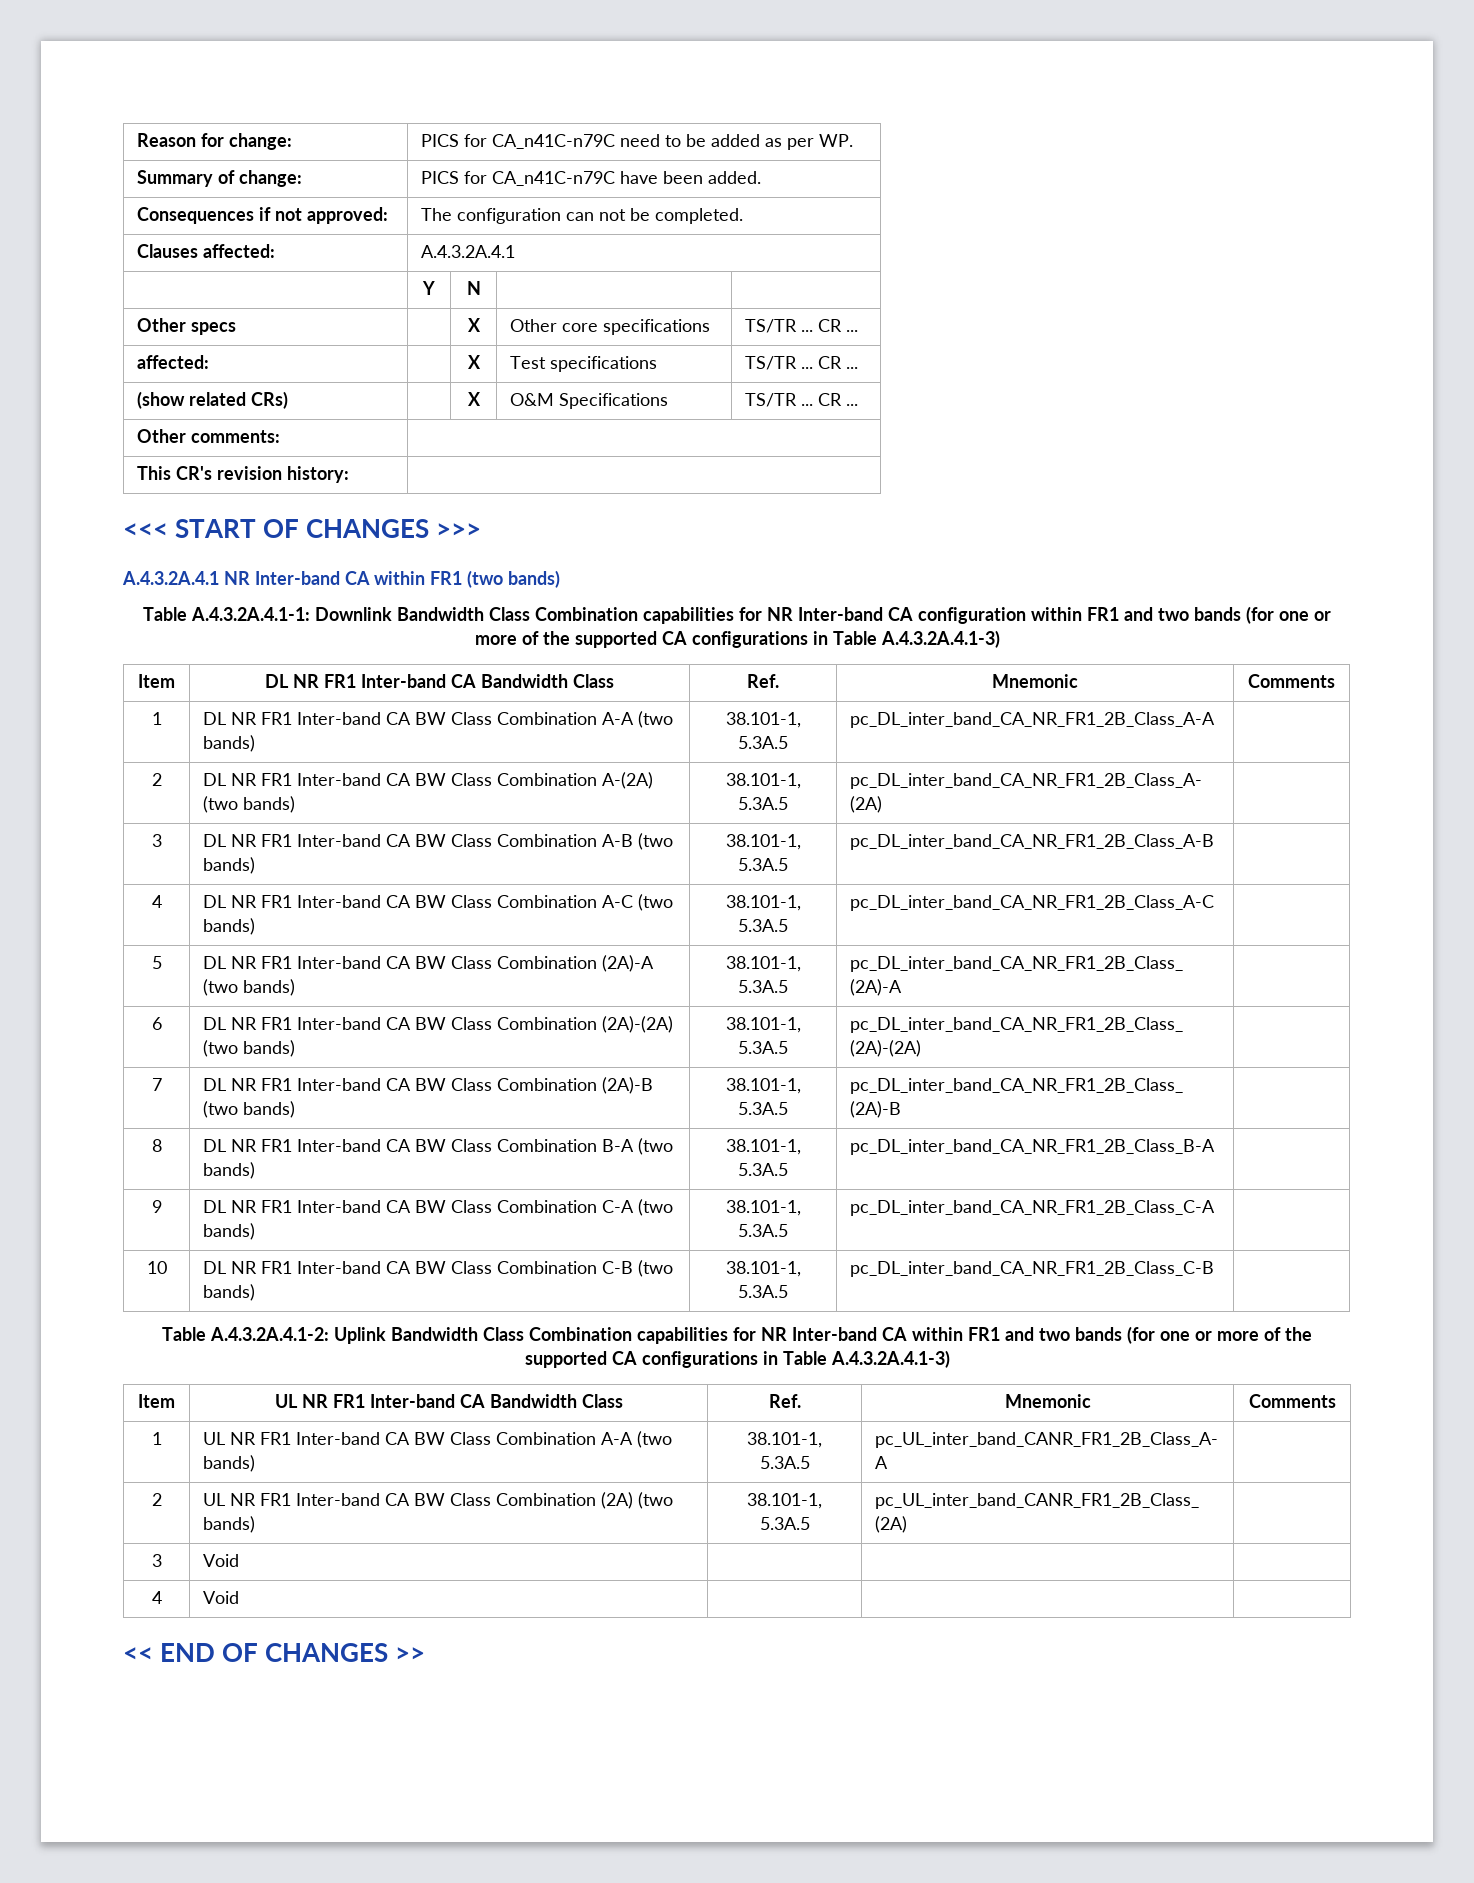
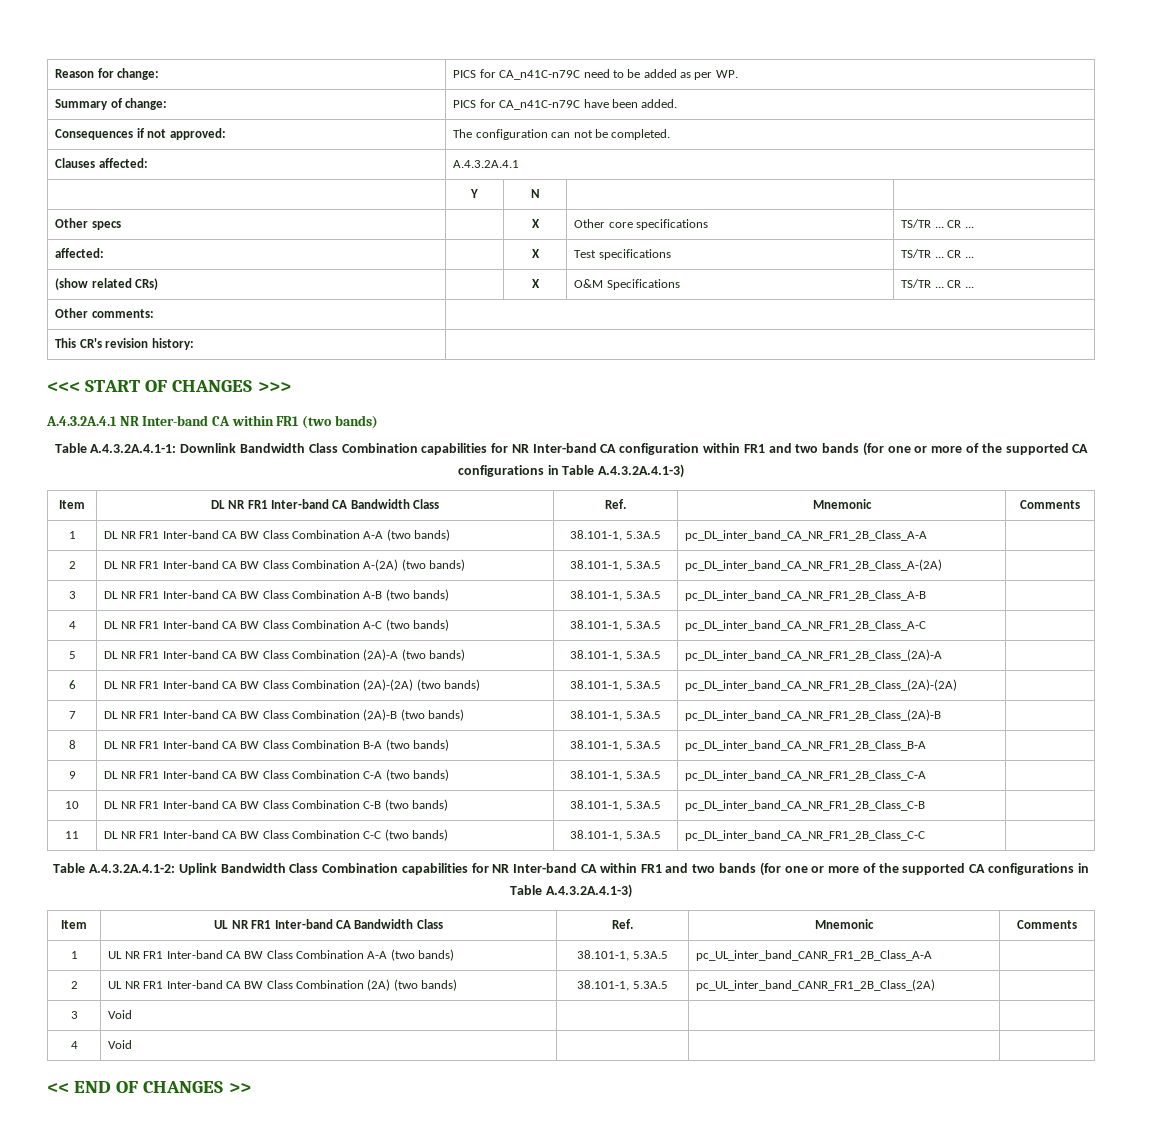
+ 11 | DL NR FR1 Inter-band CA BW Class Combination C-C (two bands) | 38.101-1, 5.3A.5 | pc_DL_inter_band_CA_NR_FR1_2B_Class_C-C |

